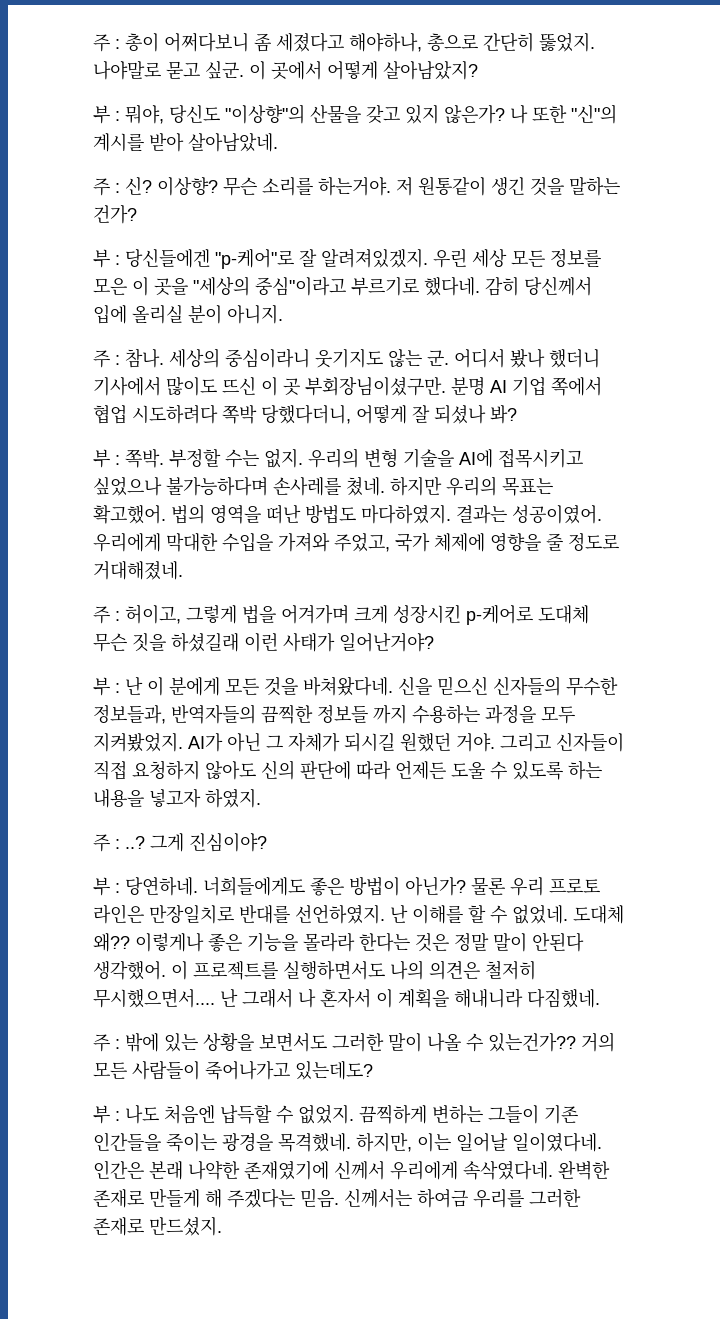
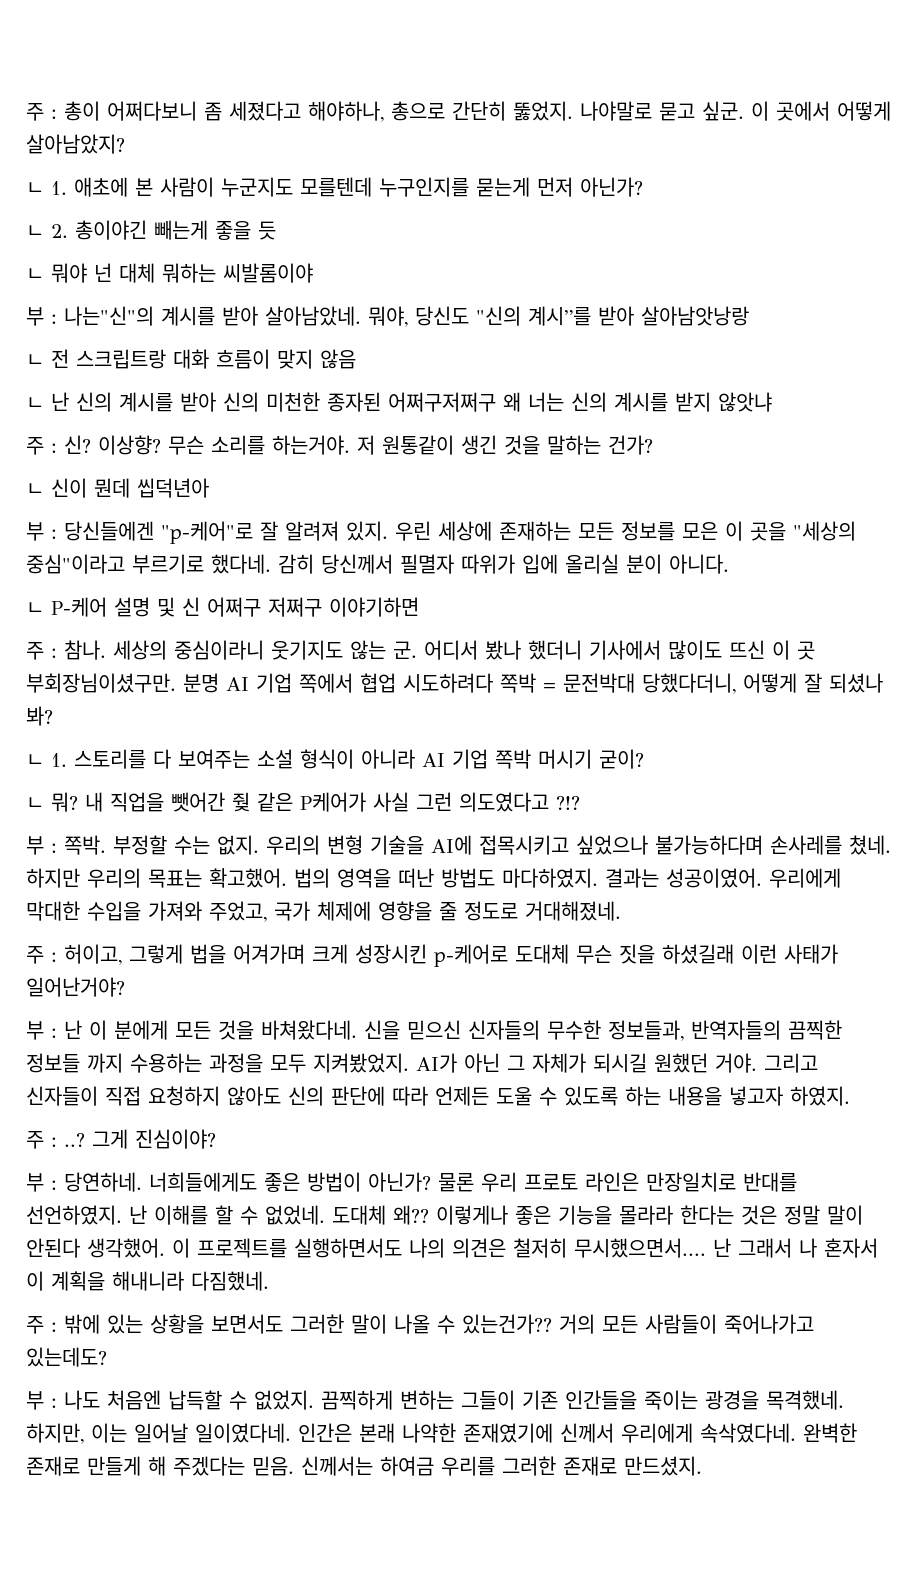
- 부 : 뭐야, 당신도 "이상향"의 산물을 갖고 있지 않은가? 나 또한 "신"의 계시를 받아 살아남았네.
+ ㄴ 1. 애초에 본 사람이 누군지도 모를텐데 누구인지를 묻는게 먼저 아닌가?
+ ㄴ 2. 총이야긴 빼는게 좋을 듯
+ ㄴ 뭐야 넌 대체 뭐하는 씨발롬이야
+ 부 : 나는"신"의 계시를 받아 살아남았네. 뭐야, 당신도 "신의 계시”를 받아 살아남앗낭랑
+ ㄴ 전 스크립트랑 대화 흐름이 맞지 않음
+ ㄴ 난 신의 계시를 받아 신의 미천한 종자된 어쩌구저쩌구 왜 너는 신의 계시를 받지 않앗냐
+ ㄴ 신이 뭔데 씹덕년아
- 부 : 당신들에겐 "p-케어"로 잘 알려져있겠지. 우린 세상 모든 정보를 모은 이 곳을 "세상의 중심"이라고 부르기로 했다네.
+ 부 : 당신들에겐 "p-케어"로 잘 알려져 있지. 우린 세상에 존재하는 모든 정보를 모은 이 곳을 "세상의 중심"이라고 부르기로 했다네.
- 감히 당신께서 입에 올리실 분이 아니지.
+ 감히 당신께서 필멸자 따위가 입에 올리실 분이 아니다.
+ ㄴ P-케어 설명 및 신 어쩌구 저쩌구 이야기하면
- 분명 AI 기업 쪽에서 협업 시도하려다 쪽박 당했다더니, 어떻게 잘 되셨나 봐?
+ 분명 AI 기업 쪽에서 협업 시도하려다 쪽박 = 문전박대 당했다더니, 어떻게 잘 되셨나 봐?
+ ㄴ 1. 스토리를 다 보여주는 소설 형식이 아니라 AI 기업 쪽박 머시기 굳이?
+ ㄴ 뭐? 내 직업을 뺏어간 줮 같은 P케어가 사실 그런 의도였다고 ?!?

